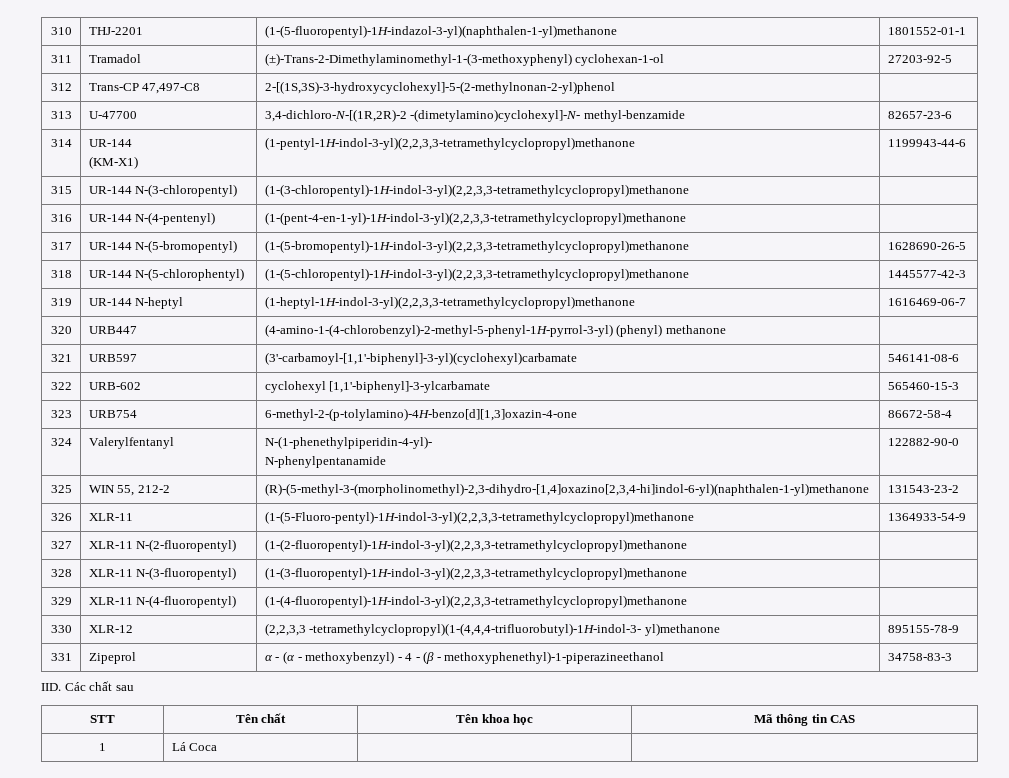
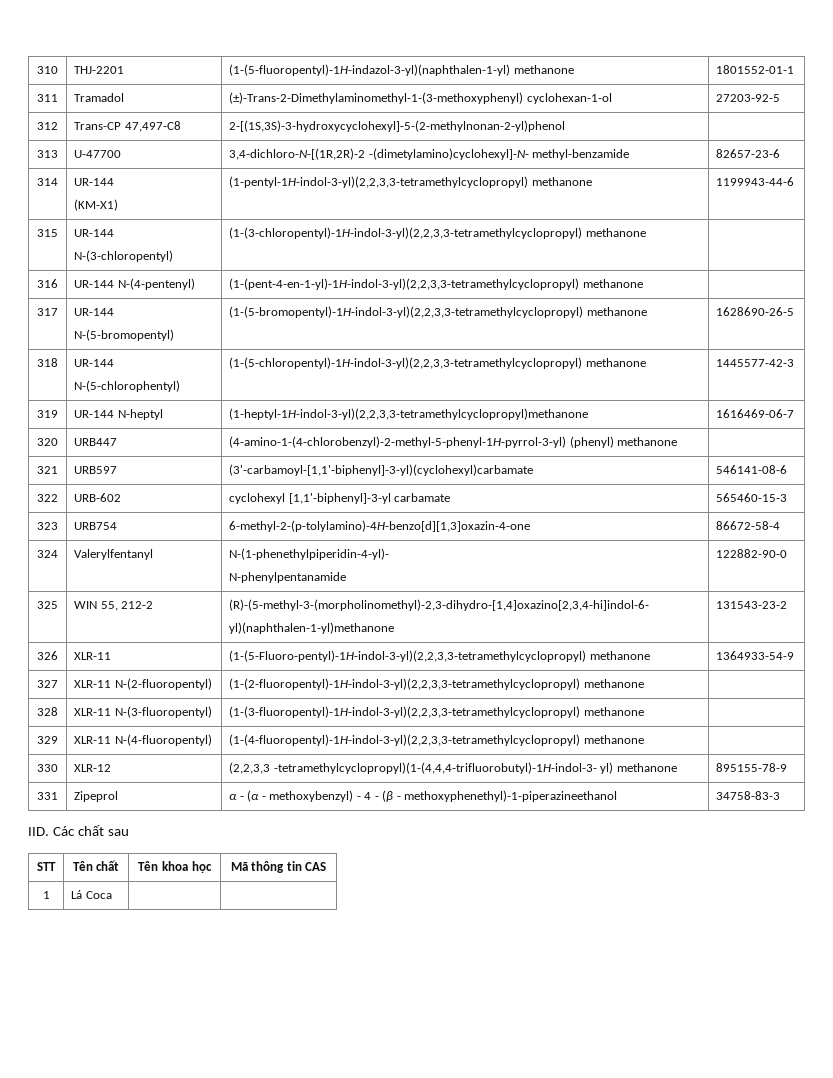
- 310 | THJ-2201 | (1-(5-fluoropentyl)-1H-indazol-3-yl)(naphthalen-1-yl)methanone | 1801552-01-1
+ 310 | THJ-2201 | (1-(5-fluoropentyl)-1H-indazol-3-yl)(naphthalen-1-yl) methanone | 1801552-01-1
  314 | UR-144
- (KM-X1) | (1-pentyl-1H-indol-3-yl)(2,2,3,3-tetramethylcyclopropyl)methanone | 1199943-44-6
+ (KM-X1) | (1-pentyl-1H-indol-3-yl)(2,2,3,3-tetramethylcyclopropyl) methanone | 1199943-44-6
- 315 | UR-144 N-(3-chloropentyl) | (1-(3-chloropentyl)-1H-indol-3-yl)(2,2,3,3-tetramethylcyclopropyl)methanone |
+ 315 | UR-144 N-(3-chloropentyl) | (1-(3-chloropentyl)-1H-indol-3-yl)(2,2,3,3-tetramethylcyclopropyl) methanone |
- 316 | UR-144 N-(4-pentenyl) | (1-(pent-4-en-1-yl)-1H-indol-3-yl)(2,2,3,3-tetramethylcyclopropyl)methanone |
+ 316 | UR-144 N-(4-pentenyl) | (1-(pent-4-en-1-yl)-1H-indol-3-yl)(2,2,3,3-tetramethylcyclopropyl) methanone |
- 317 | UR-144 N-(5-bromopentyl) | (1-(5-bromopentyl)-1H-indol-3-yl)(2,2,3,3-tetramethylcyclopropyl)methanone | 1628690-26-5
+ 317 | UR-144 N-(5-bromopentyl) | (1-(5-bromopentyl)-1H-indol-3-yl)(2,2,3,3-tetramethylcyclopropyl) methanone | 1628690-26-5
- 318 | UR-144 N-(5-chlorophentyl) | (1-(5-chloropentyl)-1H-indol-3-yl)(2,2,3,3-tetramethylcyclopropyl)methanone | 1445577-42-3
+ 318 | UR-144 N-(5-chlorophentyl) | (1-(5-chloropentyl)-1H-indol-3-yl)(2,2,3,3-tetramethylcyclopropyl) methanone | 1445577-42-3
- 322 | URB-602 | cyclohexyl [1,1'-biphenyl]-3-ylcarbamate | 565460-15-3
+ 322 | URB-602 | cyclohexyl [1,1'-biphenyl]-3-yl carbamate | 565460-15-3
- 326 | XLR-11 | (1-(5-Fluoro-pentyl)-1H-indol-3-yl)(2,2,3,3-tetramethylcyclopropyl)methanone | 1364933-54-9
+ 326 | XLR-11 | (1-(5-Fluoro-pentyl)-1H-indol-3-yl)(2,2,3,3-tetramethylcyclopropyl) methanone | 1364933-54-9
- 327 | XLR-11 N-(2-fluoropentyl) | (1-(2-fluoropentyl)-1H-indol-3-yl)(2,2,3,3-tetramethylcyclopropyl)methanone |
+ 327 | XLR-11 N-(2-fluoropentyl) | (1-(2-fluoropentyl)-1H-indol-3-yl)(2,2,3,3-tetramethylcyclopropyl) methanone |
- 328 | XLR-11 N-(3-fluoropentyl) | (1-(3-fluoropentyl)-1H-indol-3-yl)(2,2,3,3-tetramethylcyclopropyl)methanone |
+ 328 | XLR-11 N-(3-fluoropentyl) | (1-(3-fluoropentyl)-1H-indol-3-yl)(2,2,3,3-tetramethylcyclopropyl) methanone |
- 329 | XLR-11 N-(4-fluoropentyl) | (1-(4-fluoropentyl)-1H-indol-3-yl)(2,2,3,3-tetramethylcyclopropyl)methanone |
+ 329 | XLR-11 N-(4-fluoropentyl) | (1-(4-fluoropentyl)-1H-indol-3-yl)(2,2,3,3-tetramethylcyclopropyl) methanone |
- 330 | XLR-12 | (2,2,3,3 -tetramethylcyclopropyl)(1-(4,4,4-trifluorobutyl)-1H-indol-3- yl)methanone | 895155-78-9
+ 330 | XLR-12 | (2,2,3,3 -tetramethylcyclopropyl)(1-(4,4,4-trifluorobutyl)-1H-indol-3- yl) methanone | 895155-78-9

